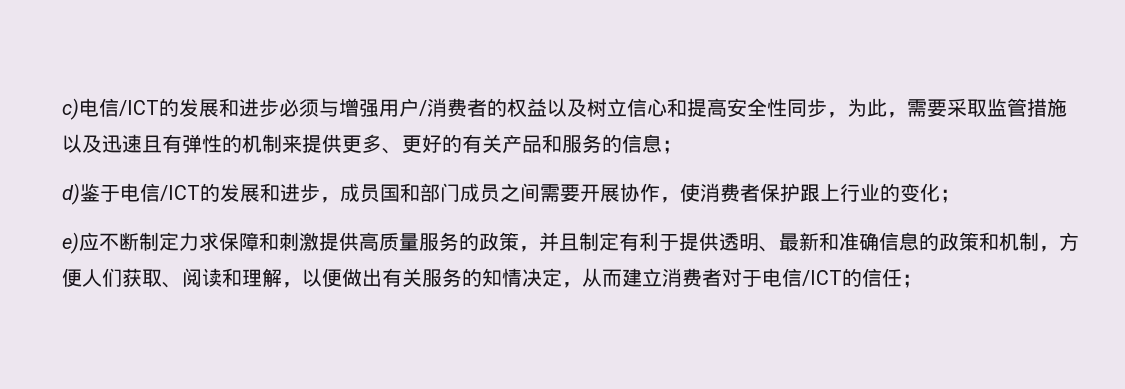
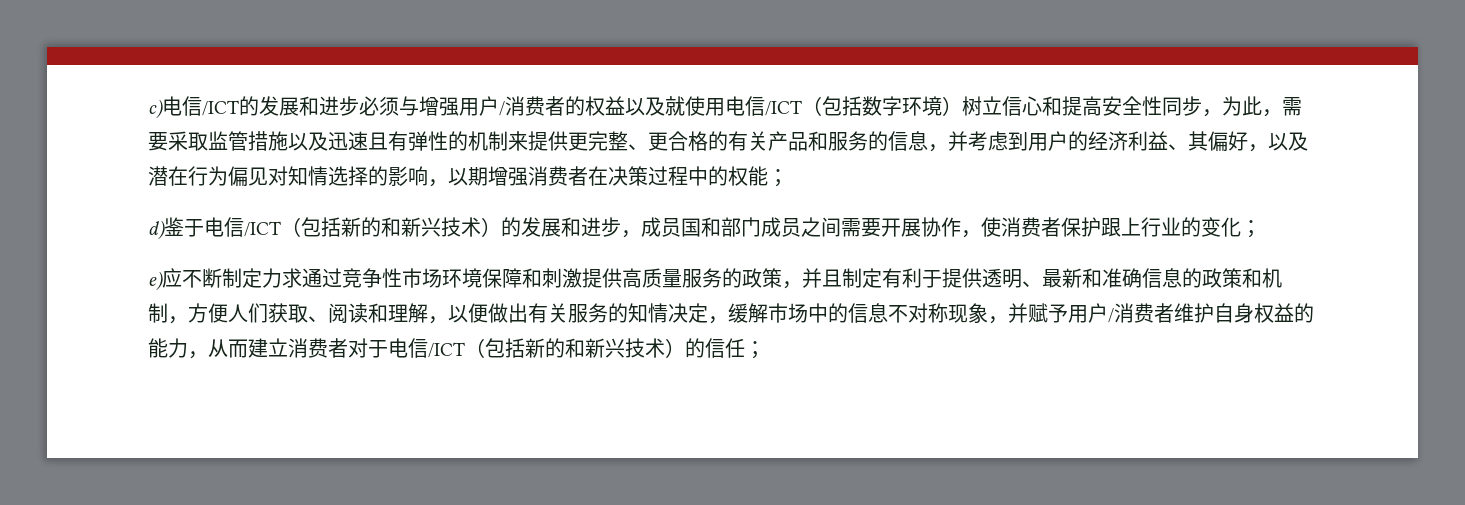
- c)电信/ICT的发展和进步必须与增强用户/消费者的权益以及树立信心和提高安全性同步，为此，需要采取监管措施以及迅速且有弹性的机制来提供更多、更好的有关产品和服务的信息；
+ c)电信/ICT的发展和进步必须与增强用户/消费者的权益以及就使用电信/ICT（包括数字环境）树立信心和提高安全性同步，为此，需要采取监管措施以及迅速且有弹性的机制来提供更完整、更合格的有关产品和服务的信息，并考虑到用户的经济利益、其偏好，以及潜在行为偏见对知情选择的影响，以期增强消费者在决策过程中的权能；
- d)鉴于电信/ICT的发展和进步，成员国和部门成员之间需要开展协作，使消费者保护跟上行业的变化；
+ d)鉴于电信/ICT（包括新的和新兴技术）的发展和进步，成员国和部门成员之间需要开展协作，使消费者保护跟上行业的变化；
- e)应不断制定力求保障和刺激提供高质量服务的政策，并且制定有利于提供透明、最新和准确信息的政策和机制，方便人们获取、阅读和理解，以便做出有关服务的知情决定，从而建立消费者对于电信/ICT的信任；
+ e)应不断制定力求通过竞争性市场环境保障和刺激提供高质量服务的政策，并且制定有利于提供透明、最新和准确信息的政策和机制，方便人们获取、阅读和理解，以便做出有关服务的知情决定，缓解市场中的信息不对称现象，并赋予用户/消费者维护自身权益的能力，从而建立消费者对于电信/ICT（包括新的和新兴技术）的信任；

